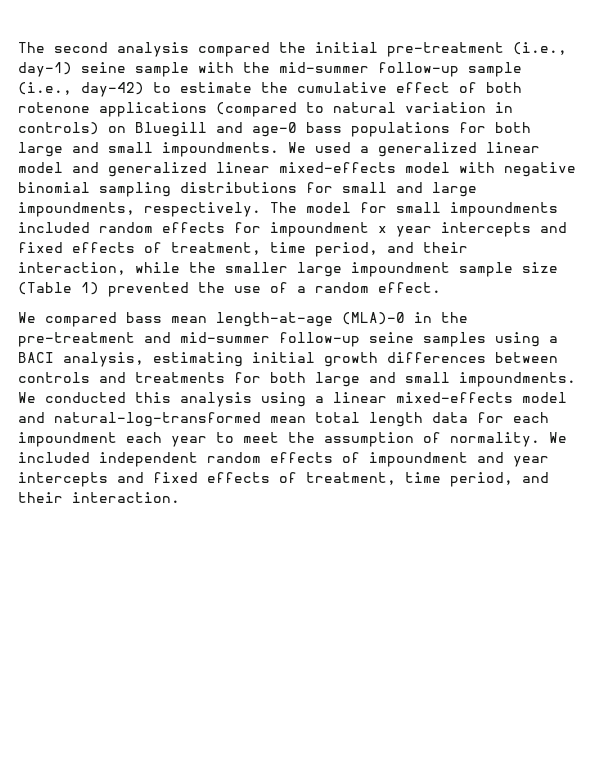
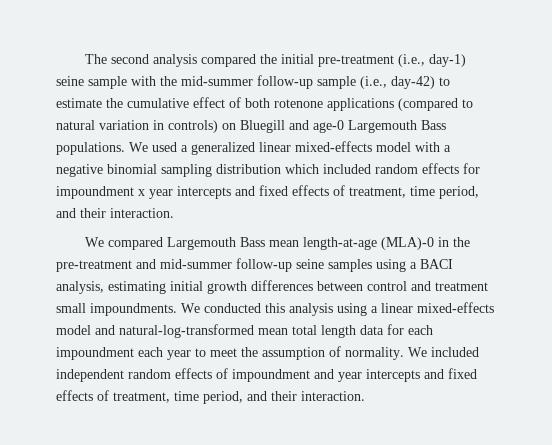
- The second analysis compared the initial pre-treatment (i.e., day-1) seine sample with the mid-summer follow-up sample (i.e., day-42) to estimate the cumulative effect of both rotenone applications (compared to natural variation in controls) on Bluegill and age-0 bass populations for both large and small impoundments.
+ The second analysis compared the initial pre-treatment (i.e., day-1) seine sample with the mid-summer follow-up sample (i.e., day-42) to estimate the cumulative effect of both rotenone applications (compared to natural variation in controls) on Bluegill and age-0 Largemouth Bass populations.
- We used a generalized linear model and generalized linear mixed-effects model with negative binomial sampling distributions for small and large impoundments, respectively. The model for small impoundments included random effects for impoundment x year intercepts and fixed effects of treatment, time period, and their interaction, while the smaller large impoundment sample size (Table 1) prevented the use of a random effect.
+ We used a generalized linear mixed-effects model with a negative binomial sampling distribution which included random effects for impoundment x year intercepts and fixed effects of treatment, time period, and their interaction.
- We compared bass mean length-at-age (MLA)-0 in the pre-treatment and mid-summer follow-up seine samples using a BACI analysis, estimating initial growth differences between controls and treatments for both large and small impoundments.
+ We compared Largemouth Bass mean length-at-age (MLA)-0 in the pre-treatment and mid-summer follow-up seine samples using a BACI analysis, estimating initial growth differences between control and treatment small impoundments.

